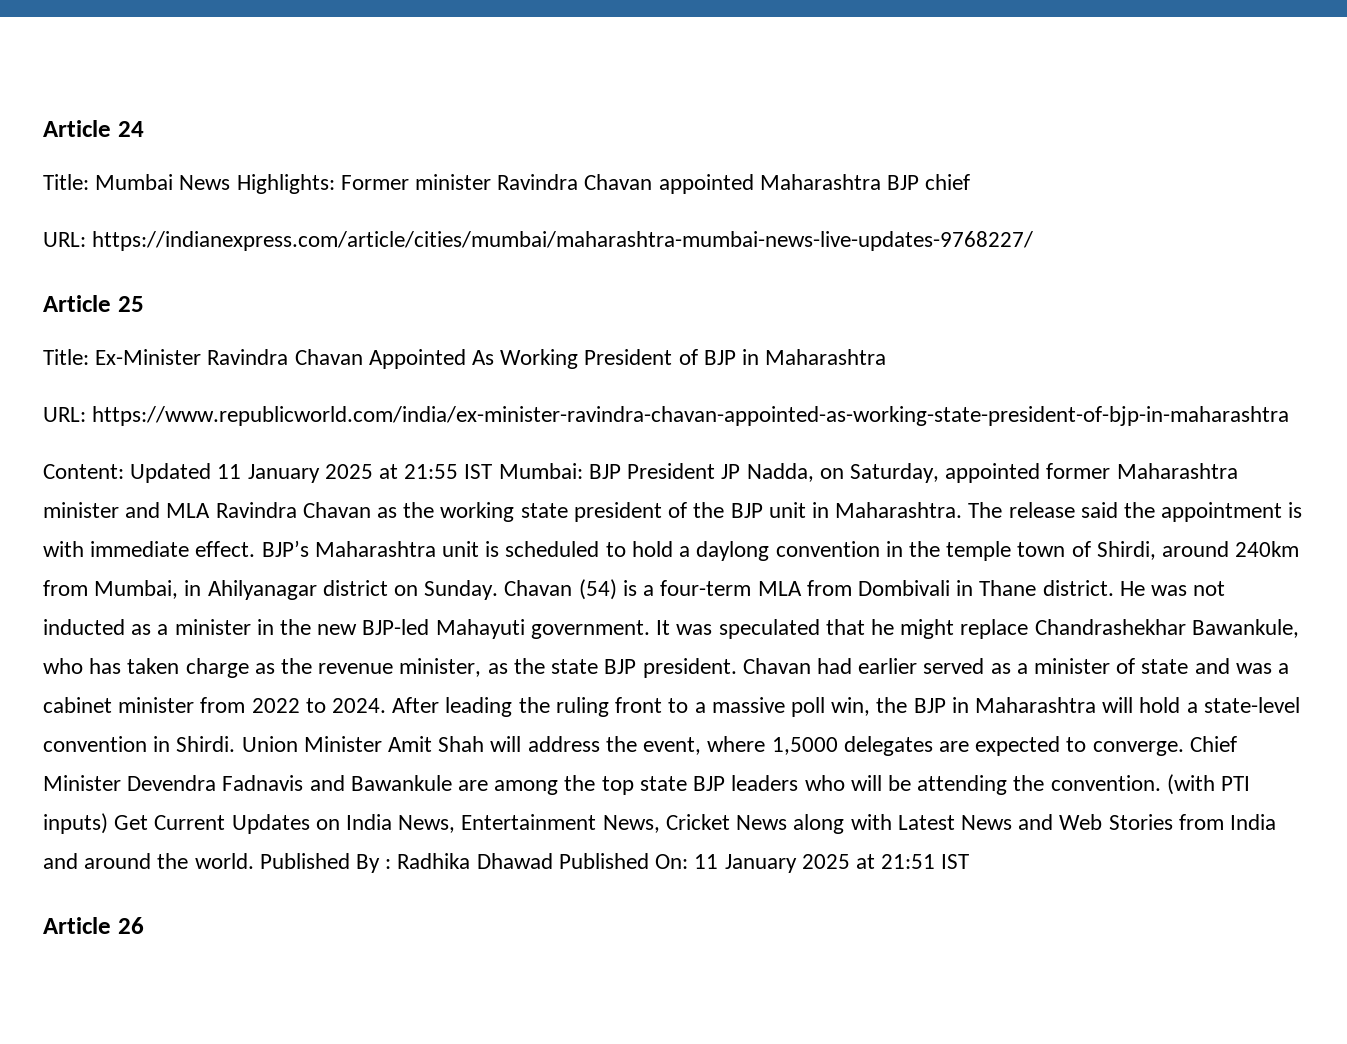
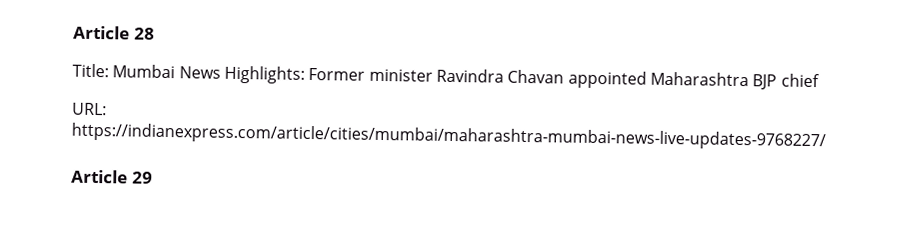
- Article 24
+ Article 28
- Article 25
- Title: Ex-Minister Ravindra Chavan Appointed As Working President of BJP in Maharashtra
- URL: https://www.republicworld.com/india/ex-minister-ravindra-chavan-appointed-as-working-state-president-of-bjp-in-maharashtra
- Content: Updated 11 January 2025 at 21:55 IST Mumbai: BJP President JP Nadda, on Saturday, appointed former Maharashtra minister and MLA Ravindra Chavan as the working state president of the BJP unit in Maharashtra. The release said the appointment is with immediate effect. BJP’s Maharashtra unit is scheduled to hold a daylong convention in the temple town of Shirdi, around 240km from Mumbai, in Ahilyanagar district on Sunday. Chavan (54) is a four-term MLA from Dombivali in Thane district. He was not inducted as a minister in the new BJP-led Mahayuti government. It was speculated that he might replace Chandrashekhar Bawankule, who has taken charge as the revenue minister, as the state BJP president. Chavan had earlier served as a minister of state and was a cabinet minister from 2022 to 2024. After leading the ruling front to a massive poll win, the BJP in Maharashtra will hold a state-level convention in Shirdi. Union Minister Amit Shah will address the event, where 1,5000 delegates are expected to converge. Chief Minister Devendra Fadnavis and Bawankule are among the top state BJP leaders who will be attending the convention. (with PTI inputs) Get Current Updates on India News, Entertainment News, Cricket News along with Latest News and Web Stories from India and around the world. Published By : Radhika Dhawad Published On: 11 January 2025 at 21:51 IST
- Article 26
+ Article 29

